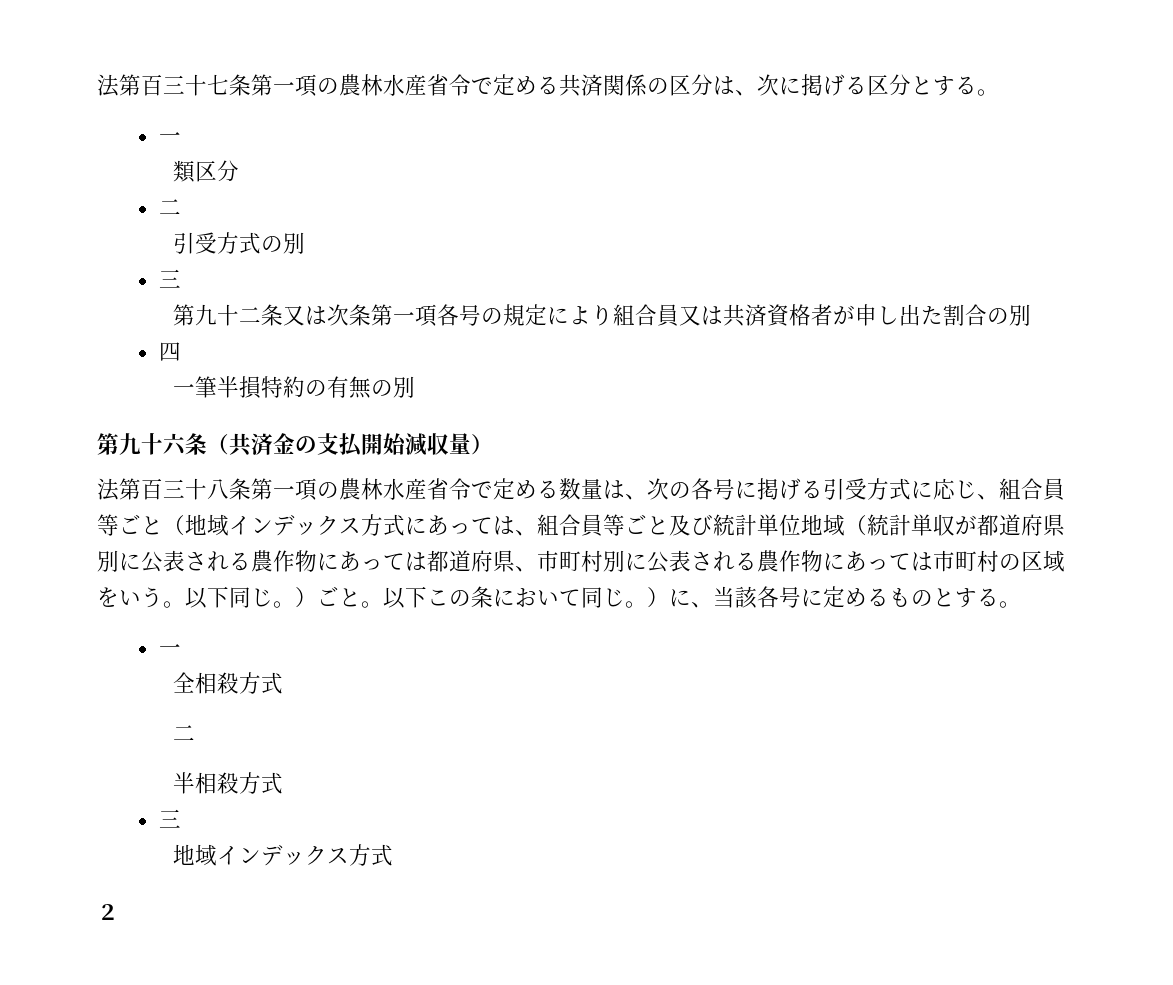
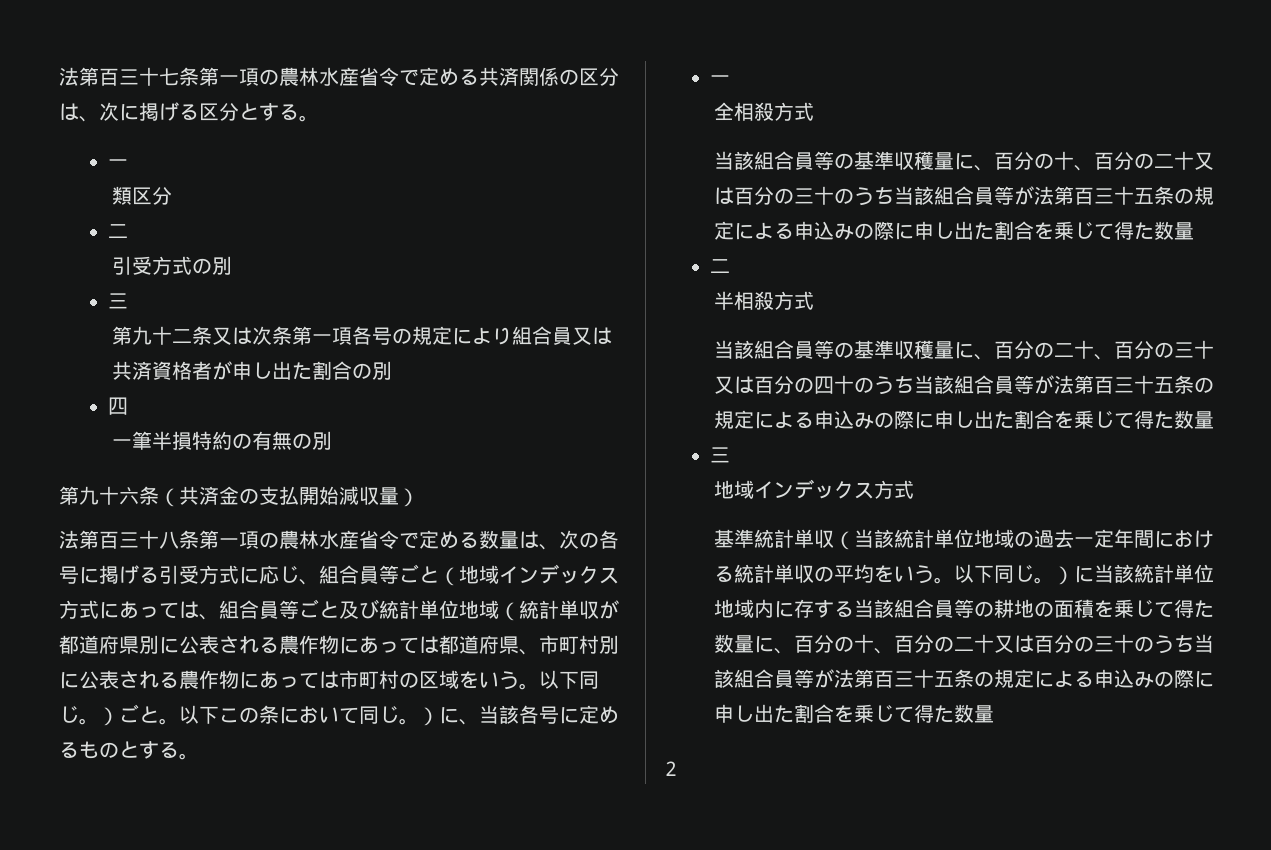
  全相殺方式
+ 当該組合員等の基準収穫量に、百分の十、百分の二十又は百分の三十のうち当該組合員等が法第百三十五条の規定による申込みの際に申し出た割合を乗じて得た数量
  二
  半相殺方式
+ 当該組合員等の基準収穫量に、百分の二十、百分の三十又は百分の四十のうち当該組合員等が法第百三十五条の規定による申込みの際に申し出た割合を乗じて得た数量
+ 基準統計単収（当該統計単位地域の過去一定年間における統計単収の平均をいう。以下同じ。）に当該統計単位地域内に存する当該組合員等の耕地の面積を乗じて得た数量に、百分の十、百分の二十又は百分の三十のうち当該組合員等が法第百三十五条の規定による申込みの際に申し出た割合を乗じて得た数量

